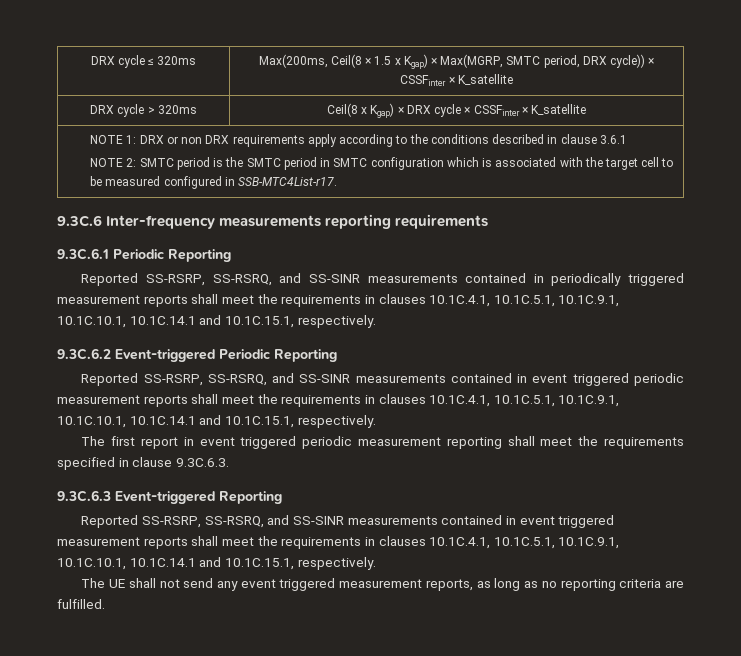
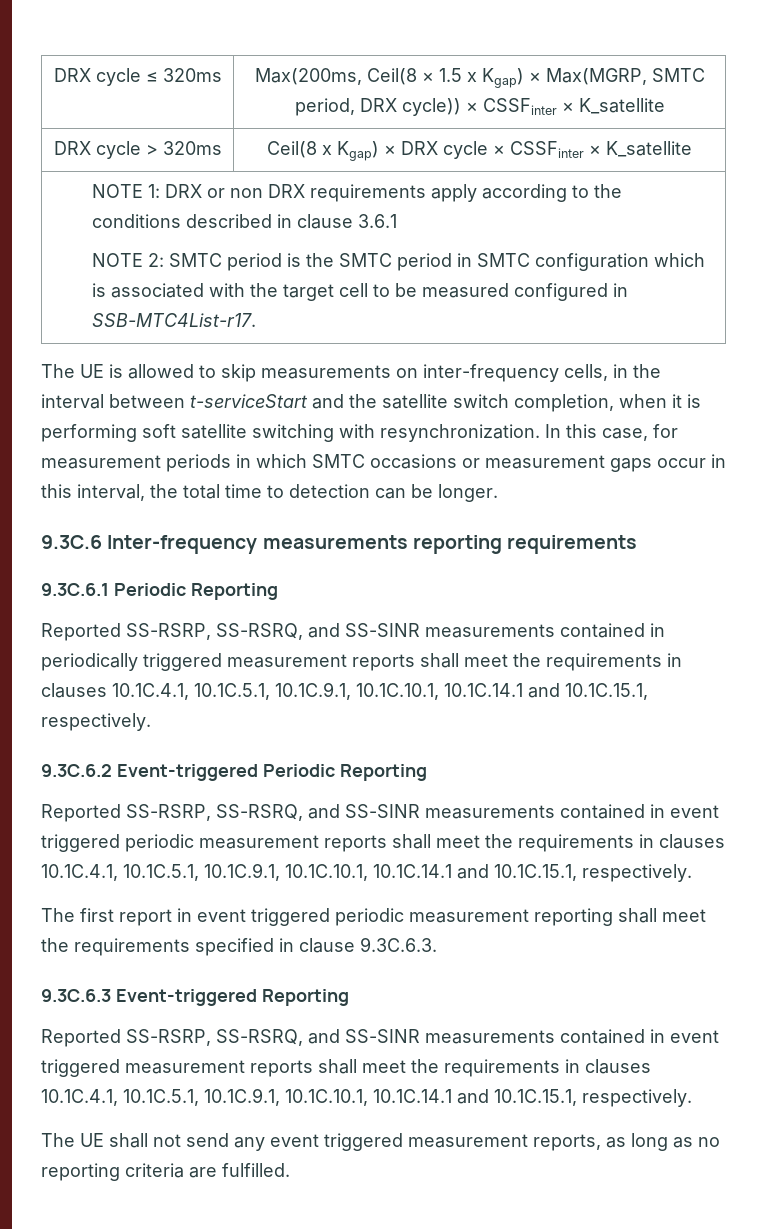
+ The UE is allowed to skip measurements on inter-frequency cells, in the interval between t-serviceStart and the satellite switch completion, when it is performing soft satellite switching with resynchronization. In this case, for measurement periods in which SMTC occasions or measurement gaps occur in this interval, the total time to detection can be longer.

